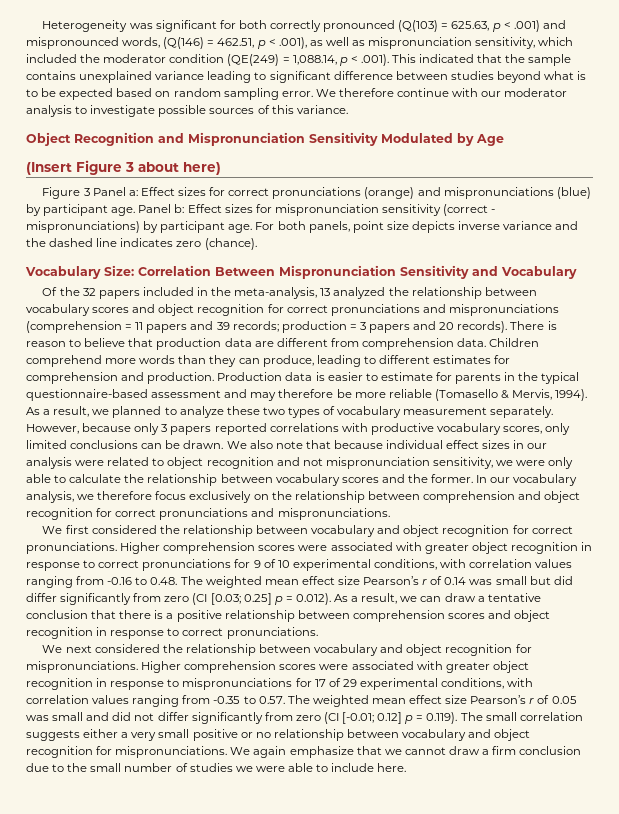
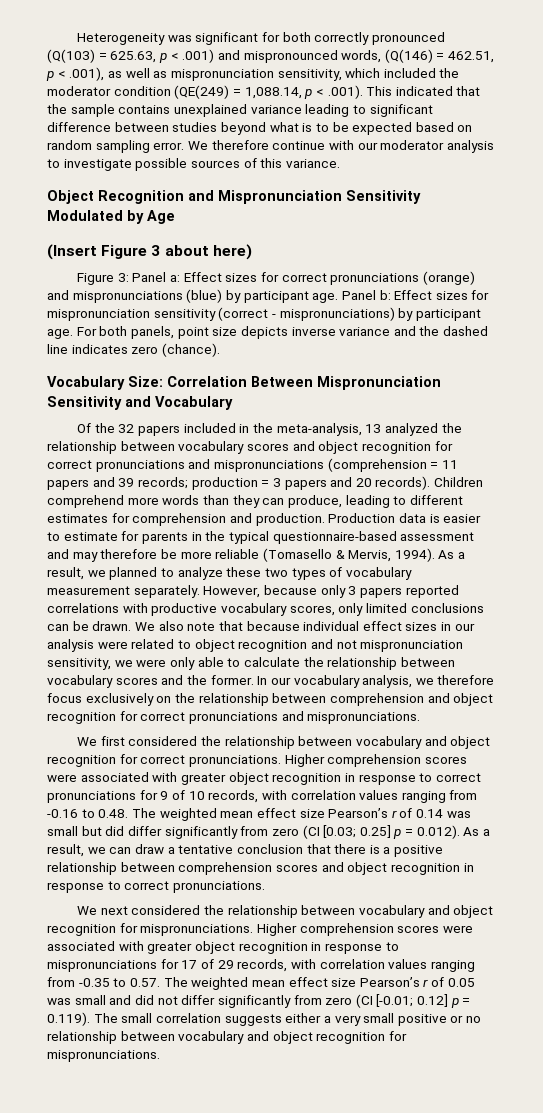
- Figure 3 Panel a: Effect sizes for correct pronunciations (orange) and mispronunciations (blue) by participant age.
+ Figure 3: Panel a: Effect sizes for correct pronunciations (orange) and mispronunciations (blue) by participant age.
- There is reason to believe that production data are different from comprehension data.
- Higher comprehension scores were associated with greater object recognition in response to correct pronunciations for 9 of 10 experimental conditions, with correlation values ranging from -0.16 to 0.48. The weighted mean effect size Pearson’s r of 0.14 was small but did differ significantly from zero (CI [0.03;
+ Higher comprehension scores were associated with greater object recognition in response to correct pronunciations for 9 of 10 records, with correlation values ranging from -0.16 to 0.48. The weighted mean effect size Pearson’s r of 0.14 was small but did differ significantly from zero (CI [0.03;
- Higher comprehension scores were associated with greater object recognition in response to mispronunciations for 17 of 29 experimental conditions, with correlation values ranging from -0.35 to 0.57. The weighted mean effect size Pearson’s r of 0.05 was small and did not differ significantly from zero (CI [-0.01;
+ Higher comprehension scores were associated with greater object recognition in response to mispronunciations for 17 of 29 records, with correlation values ranging from -0.35 to 0.57. The weighted mean effect size Pearson’s r of 0.05 was small and did not differ significantly from zero (CI [-0.01;
- We again emphasize that we cannot draw a firm conclusion due to the small number of studies we were able to include here.

